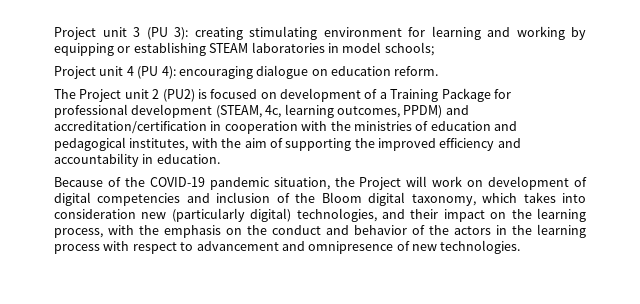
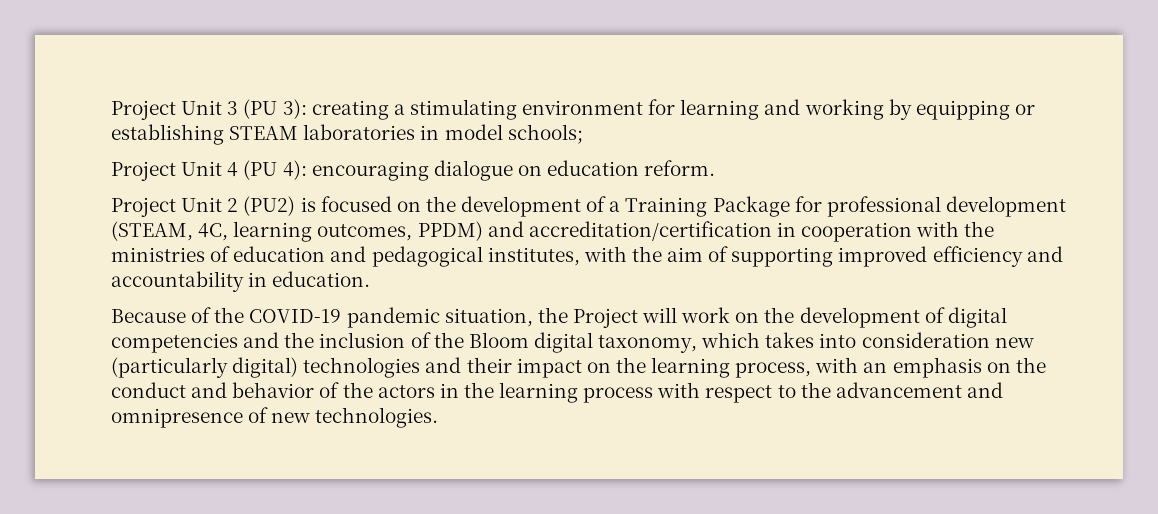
- Project unit 3 (PU 3): creating stimulating environment for learning and working by equipping or establishing STEAM laboratories in model schools;
+ Project Unit 3 (PU 3): creating a stimulating environment for learning and working by equipping or establishing STEAM laboratories in model schools;
- Project unit 4 (PU 4): encouraging dialogue on education reform.
+ Project Unit 4 (PU 4): encouraging dialogue on education reform.
- The Project unit 2 (PU2) is focused on development of a Training Package for professional development (STEAM, 4c, learning outcomes, PPDM) and accreditation/certification in cooperation with the ministries of education and pedagogical institutes, with the aim of supporting the improved efficiency and accountability in education.
+ Project Unit 2 (PU2) is focused on the development of a Training Package for professional development (STEAM, 4C, learning outcomes, PPDM) and accreditation/certification in cooperation with the ministries of education and pedagogical institutes, with the aim of supporting improved efficiency and accountability in education.
- Because of the COVID-19 pandemic situation, the Project will work on development of digital competencies and inclusion of the Bloom digital taxonomy, which takes into consideration new (particularly digital) technologies, and their impact on the learning process, with the emphasis on the conduct and behavior of the actors in the learning process with respect to advancement and omnipresence of new technologies.
+ Because of the COVID-19 pandemic situation, the Project will work on the development of digital competencies and the inclusion of the Bloom digital taxonomy, which takes into consideration new (particularly digital) technologies and their impact on the learning process, with an emphasis on the conduct and behavior of the actors in the learning process with respect to the advancement and omnipresence of new technologies.

